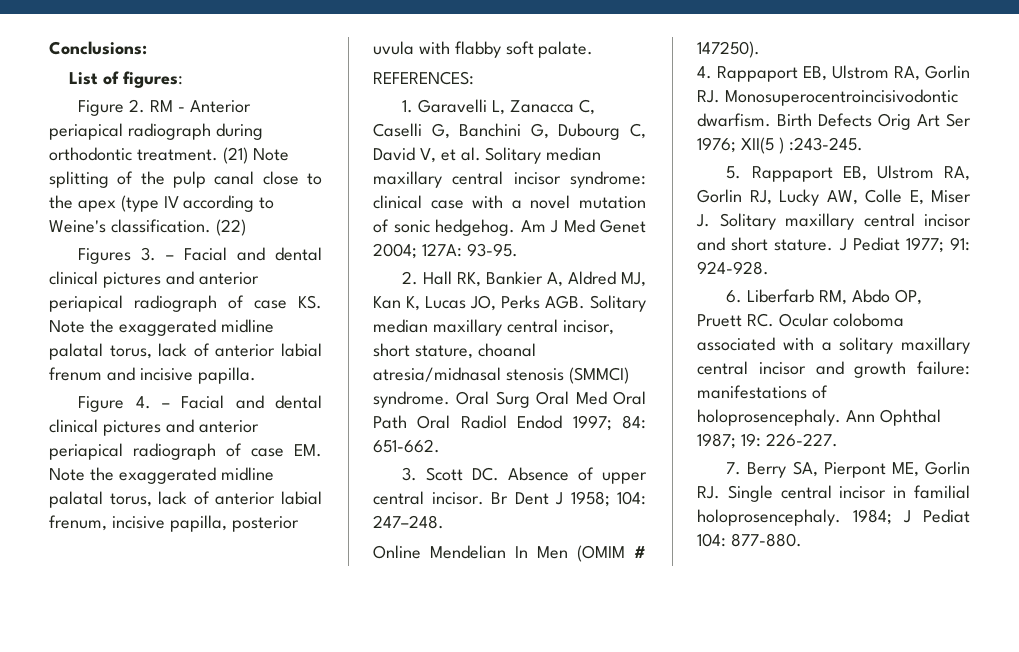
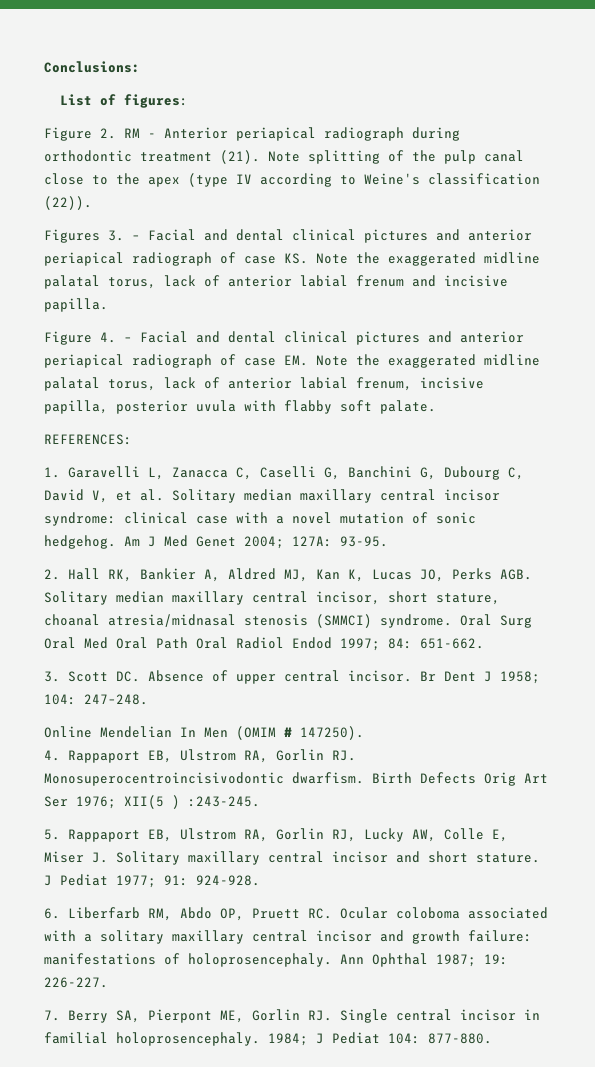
- Figure 2. RM - Anterior periapical radiograph during orthodontic treatment. (21) Note splitting of the pulp canal close to the apex (type IV according to Weine's classification. (22)
+ Figure 2. RM - Anterior periapical radiograph during orthodontic treatment (21). Note splitting of the pulp canal close to the apex (type IV according to Weine's classification (22)).

